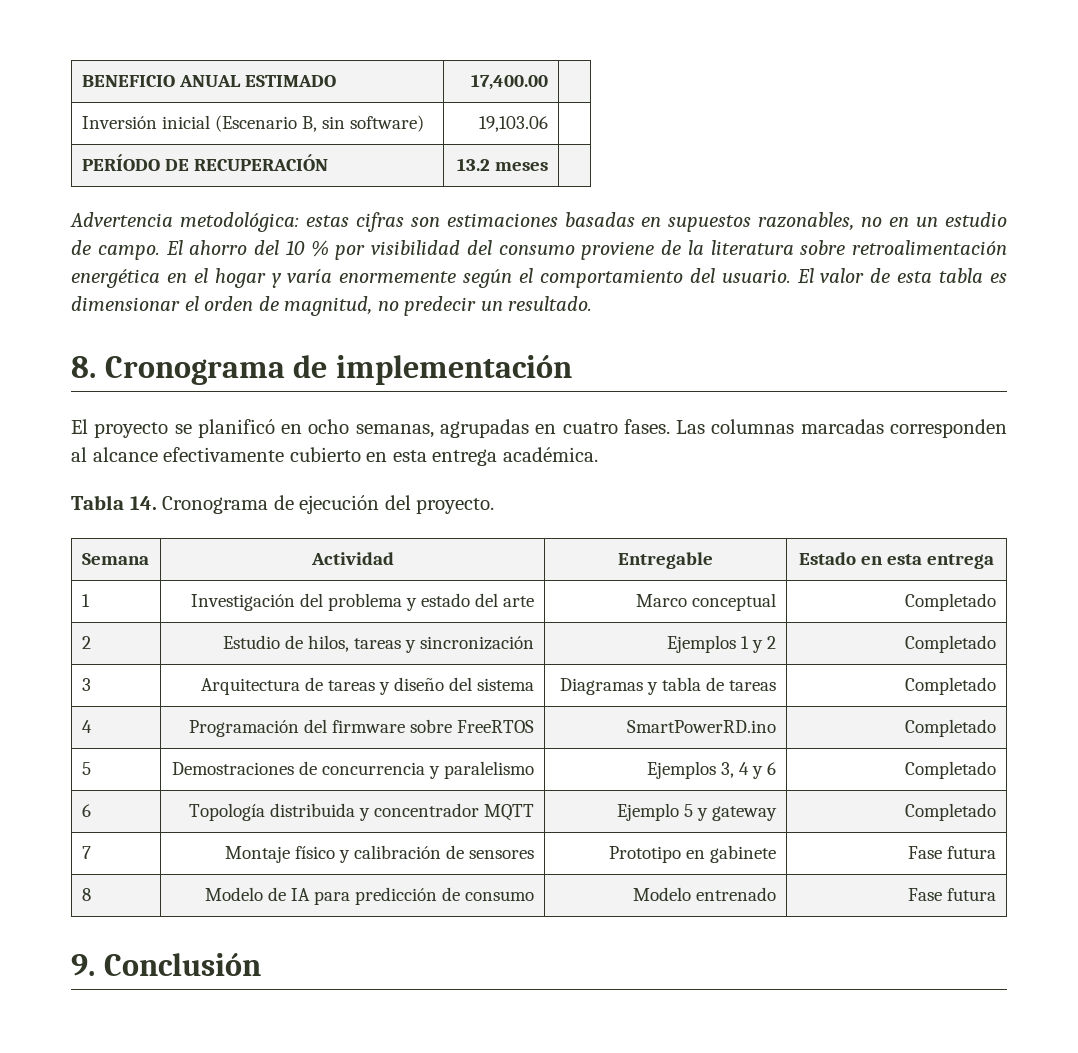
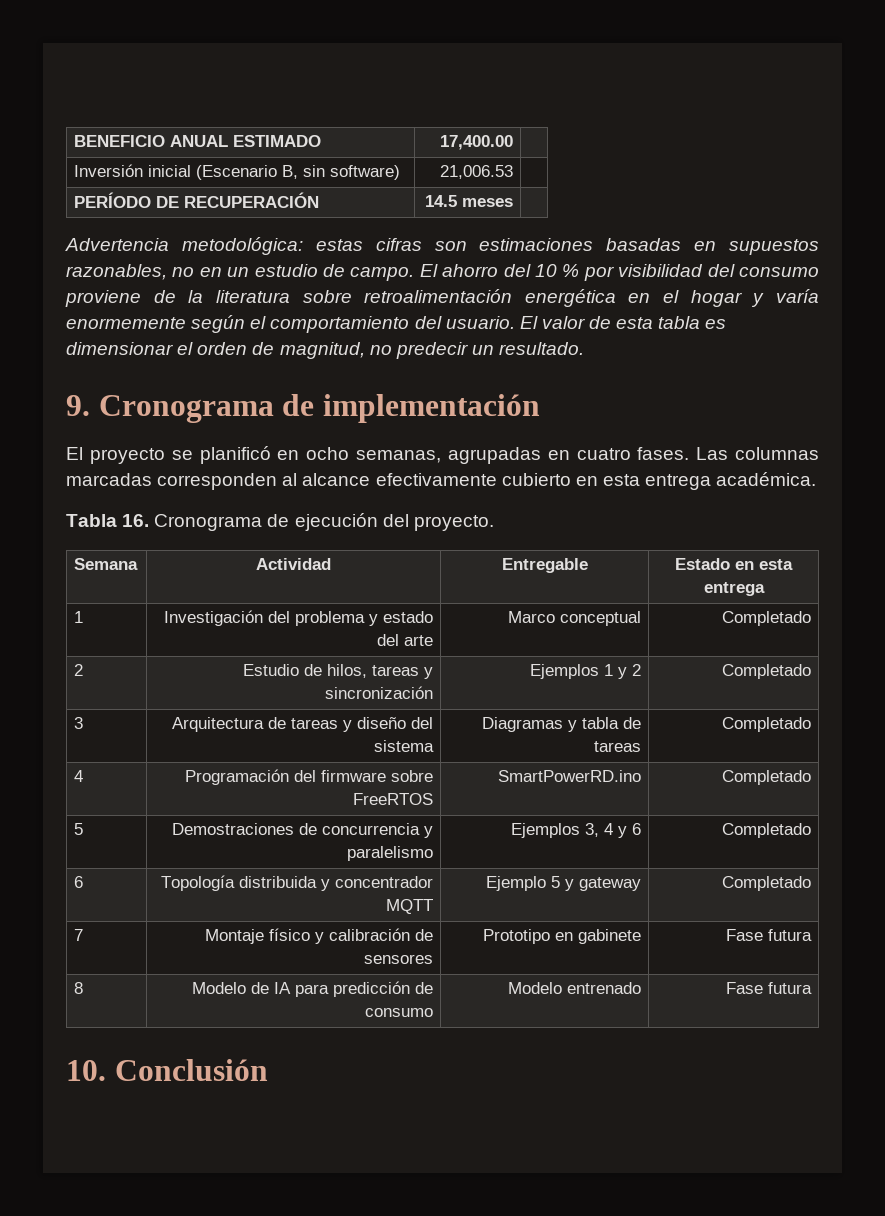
- Inversión inicial (Escenario B, sin software) | 19,103.06 |
+ Inversión inicial (Escenario B, sin software) | 21,006.53 |
- PERÍODO DE RECUPERACIÓN | 13.2 meses |
+ PERÍODO DE RECUPERACIÓN | 14.5 meses |
- 8. Cronograma de implementación
+ 9. Cronograma de implementación
- Tabla 14. Cronograma de ejecución del proyecto.
+ Tabla 16. Cronograma de ejecución del proyecto.
- 9. Conclusión
+ 10. Conclusión

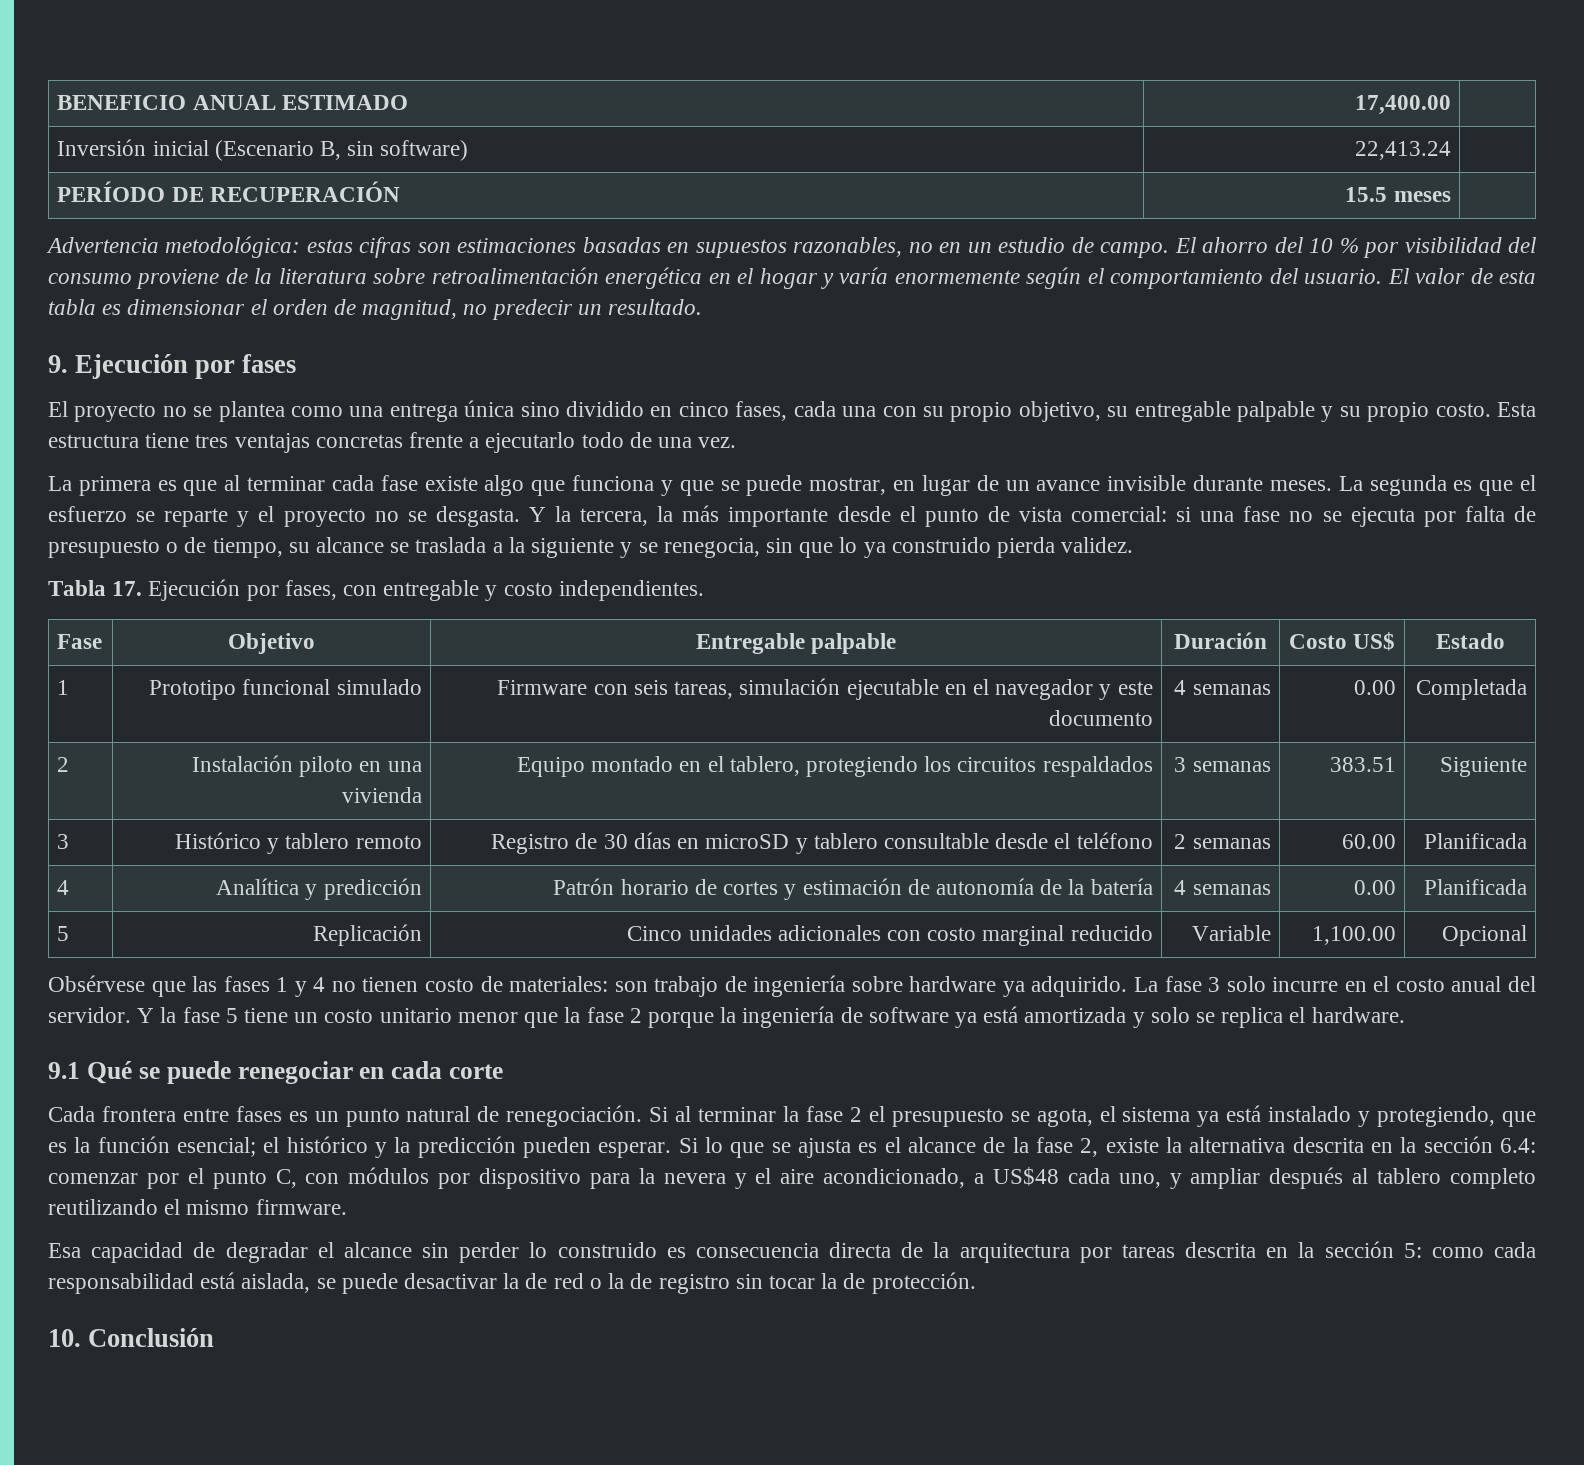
- Inversión inicial (Escenario B, sin software) | 21,006.53 |
+ Inversión inicial (Escenario B, sin software) | 22,413.24 |
- PERÍODO DE RECUPERACIÓN | 14.5 meses |
+ PERÍODO DE RECUPERACIÓN | 15.5 meses |
- 9. Cronograma de implementación
+ 9. Ejecución por fases
- El proyecto se planificó en ocho semanas, agrupadas en cuatro fases. Las columnas marcadas corresponden al alcance efectivamente cubierto en esta entrega académica.
- Tabla 16. Cronograma de ejecución del proyecto.
- Semana | Actividad | Entregable | Estado en esta entrega
- 1 | Investigación del problema y estado del arte | Marco conceptual | Completado
- 2 | Estudio de hilos, tareas y sincronización | Ejemplos 1 y 2 | Completado
- 3 | Arquitectura de tareas y diseño del sistema | Diagramas y tabla de tareas | Completado
- 4 | Programación del firmware sobre FreeRTOS | SmartPowerRD.ino | Completado
- 5 | Demostraciones de concurrencia y paralelismo | Ejemplos 3, 4 y 6 | Completado
- 6 | Topología distribuida y concentrador MQTT | Ejemplo 5 y gateway | Completado
- 7 | Montaje físico y calibración de sensores | Prototipo en gabinete | Fase futura
- 8 | Modelo de IA para predicción de consumo | Modelo entrenado | Fase futura
+ El proyecto no se plantea como una entrega única sino dividido en cinco fases, cada una con su propio objetivo, su entregable palpable y su propio costo. Esta estructura tiene tres ventajas concretas frente a ejecutarlo todo de una vez.
+ La primera es que al terminar cada fase existe algo que funciona y que se puede mostrar, en lugar de un avance invisible durante meses. La segunda es que el esfuerzo se reparte y el proyecto no se desgasta. Y la tercera, la más importante desde el punto de vista comercial: si una fase no se ejecuta por falta de presupuesto o de tiempo, su alcance se traslada a la siguiente y se renegocia, sin que lo ya construido pierda validez.
+ Tabla 17. Ejecución por fases, con entregable y costo independientes.
+ Fase | Objetivo | Entregable palpable | Duración | Costo US$ | Estado
+ 1 | Prototipo funcional simulado | Firmware con seis tareas, simulación ejecutable en el navegador y este documento | 4 semanas | 0.00 | Completada
+ 2 | Instalación piloto en una vivienda | Equipo montado en el tablero, protegiendo los circuitos respaldados | 3 semanas | 383.51 | Siguiente
+ 3 | Histórico y tablero remoto | Registro de 30 días en microSD y tablero consultable desde el teléfono | 2 semanas | 60.00 | Planificada
+ 4 | Analítica y predicción | Patrón horario de cortes y estimación de autonomía de la batería | 4 semanas | 0.00 | Planificada
+ 5 | Replicación | Cinco unidades adicionales con costo marginal reducido | Variable | 1,100.00 | Opcional
+ Obsérvese que las fases 1 y 4 no tienen costo de materiales: son trabajo de ingeniería sobre hardware ya adquirido. La fase 3 solo incurre en el costo anual del servidor. Y la fase 5 tiene un costo unitario menor que la fase 2 porque la ingeniería de software ya está amortizada y solo se replica el hardware.
+ 9.1 Qué se puede renegociar en cada corte
+ Cada frontera entre fases es un punto natural de renegociación. Si al terminar la fase 2 el presupuesto se agota, el sistema ya está instalado y protegiendo, que es la función esencial; el histórico y la predicción pueden esperar. Si lo que se ajusta es el alcance de la fase 2, existe la alternativa descrita en la sección 6.4: comenzar por el punto C, con módulos por dispositivo para la nevera y el aire acondicionado, a US$48 cada uno, y ampliar después al tablero completo reutilizando el mismo firmware.
+ Esa capacidad de degradar el alcance sin perder lo construido es consecuencia directa de la arquitectura por tareas descrita en la sección 5: como cada responsabilidad está aislada, se puede desactivar la de red o la de registro sin tocar la de protección.

